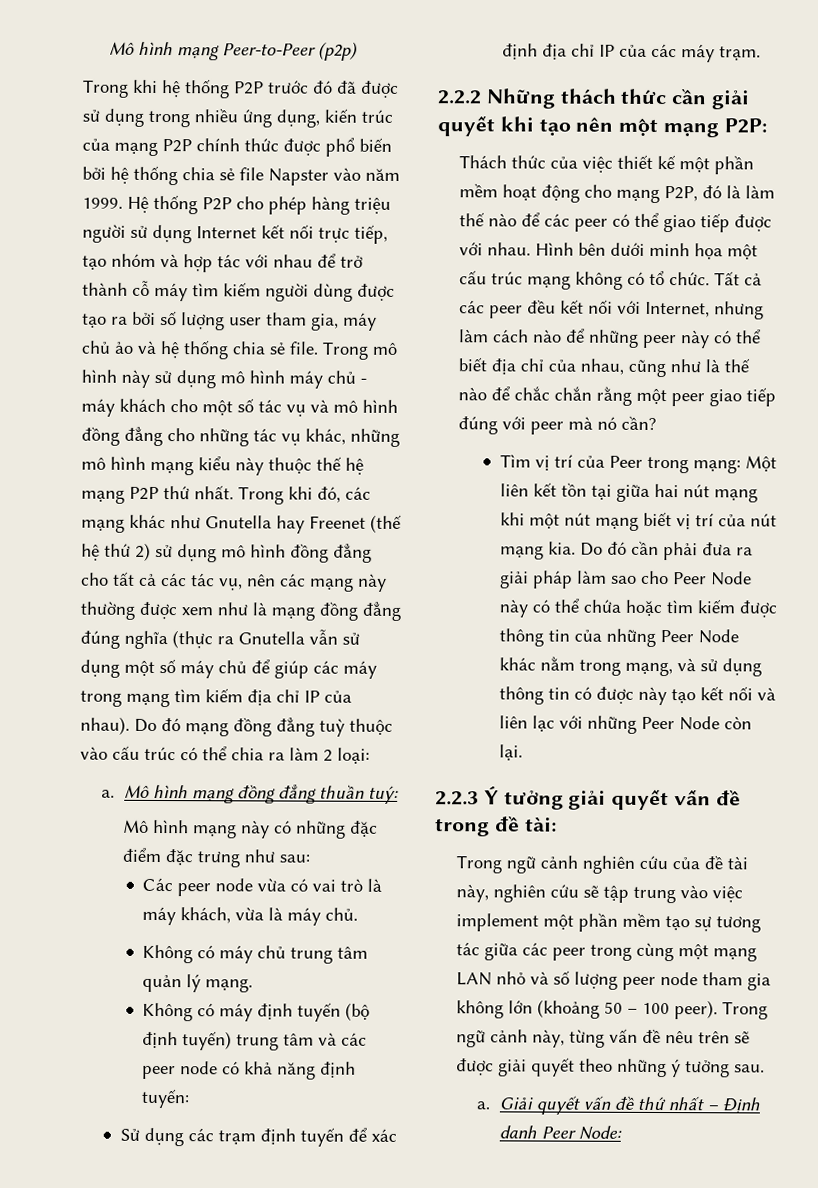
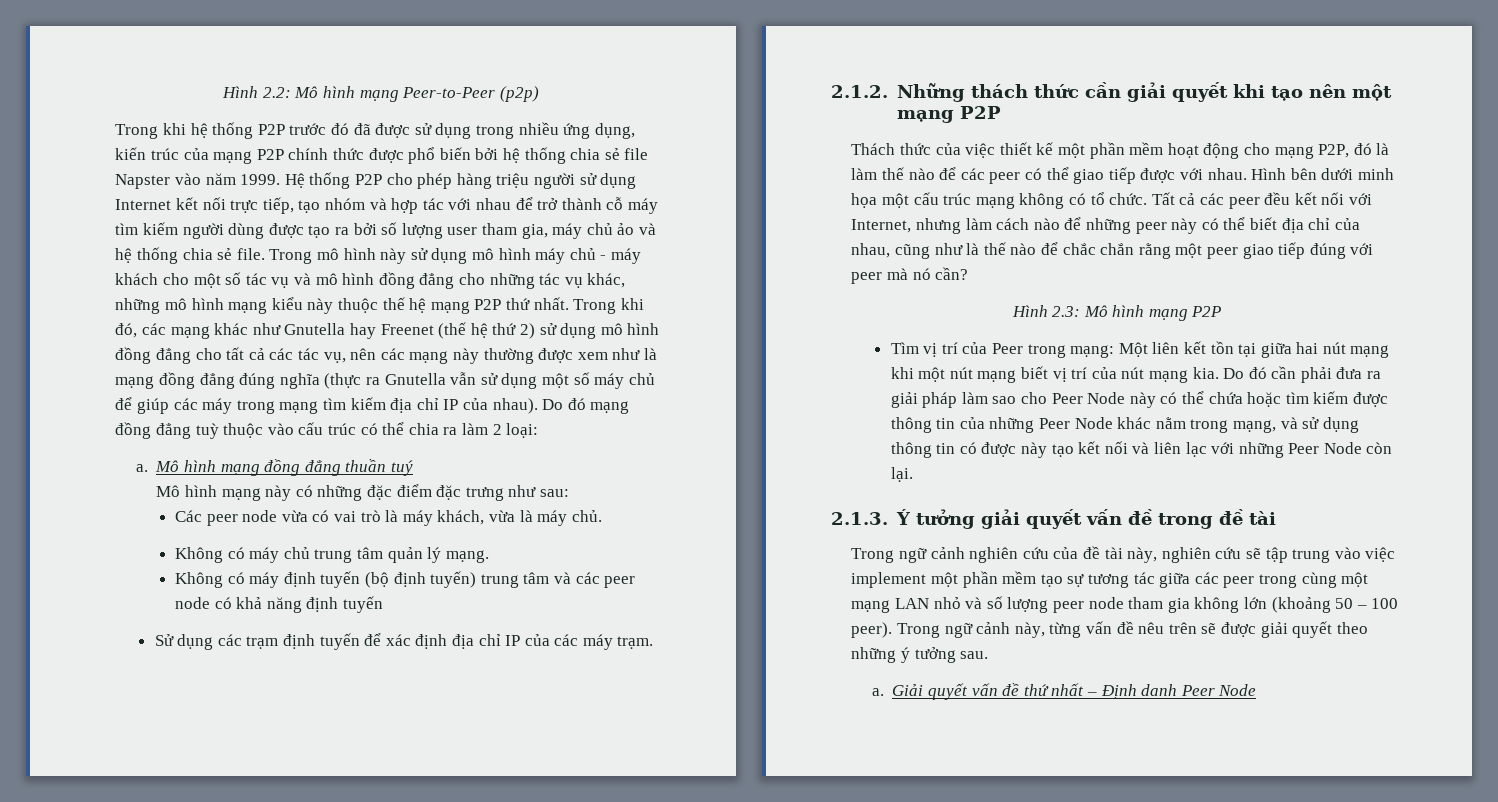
- Mô hình mạng Peer-to-Peer (p2p)
+ Hình 2.2: Mô hình mạng Peer-to-Peer (p2p)
- Mô hình mạng đồng đẳng thuần tuý:
+ Mô hình mạng đồng đẳng thuần tuý
- Không có máy định tuyến (bộ định tuyến) trung tâm và các peer node có khả năng định tuyến:
+ Không có máy định tuyến (bộ định tuyến) trung tâm và các peer node có khả năng định tuyến
- 2.2.2 Những thách thức cần giải quyết khi tạo nên một mạng P2P:
+ 2.1.2. Những thách thức cần giải quyết khi tạo nên một mạng P2P
+ Hình 2.3: Mô hình mạng P2P
- 2.2.3 Ý tưởng giải quyết vấn đề trong đề tài:
+ 2.1.3. Ý tưởng giải quyết vấn đề trong đề tài
- Giải quyết vấn đề thứ nhất – Định danh Peer Node:
+ Giải quyết vấn đề thứ nhất – Định danh Peer Node

